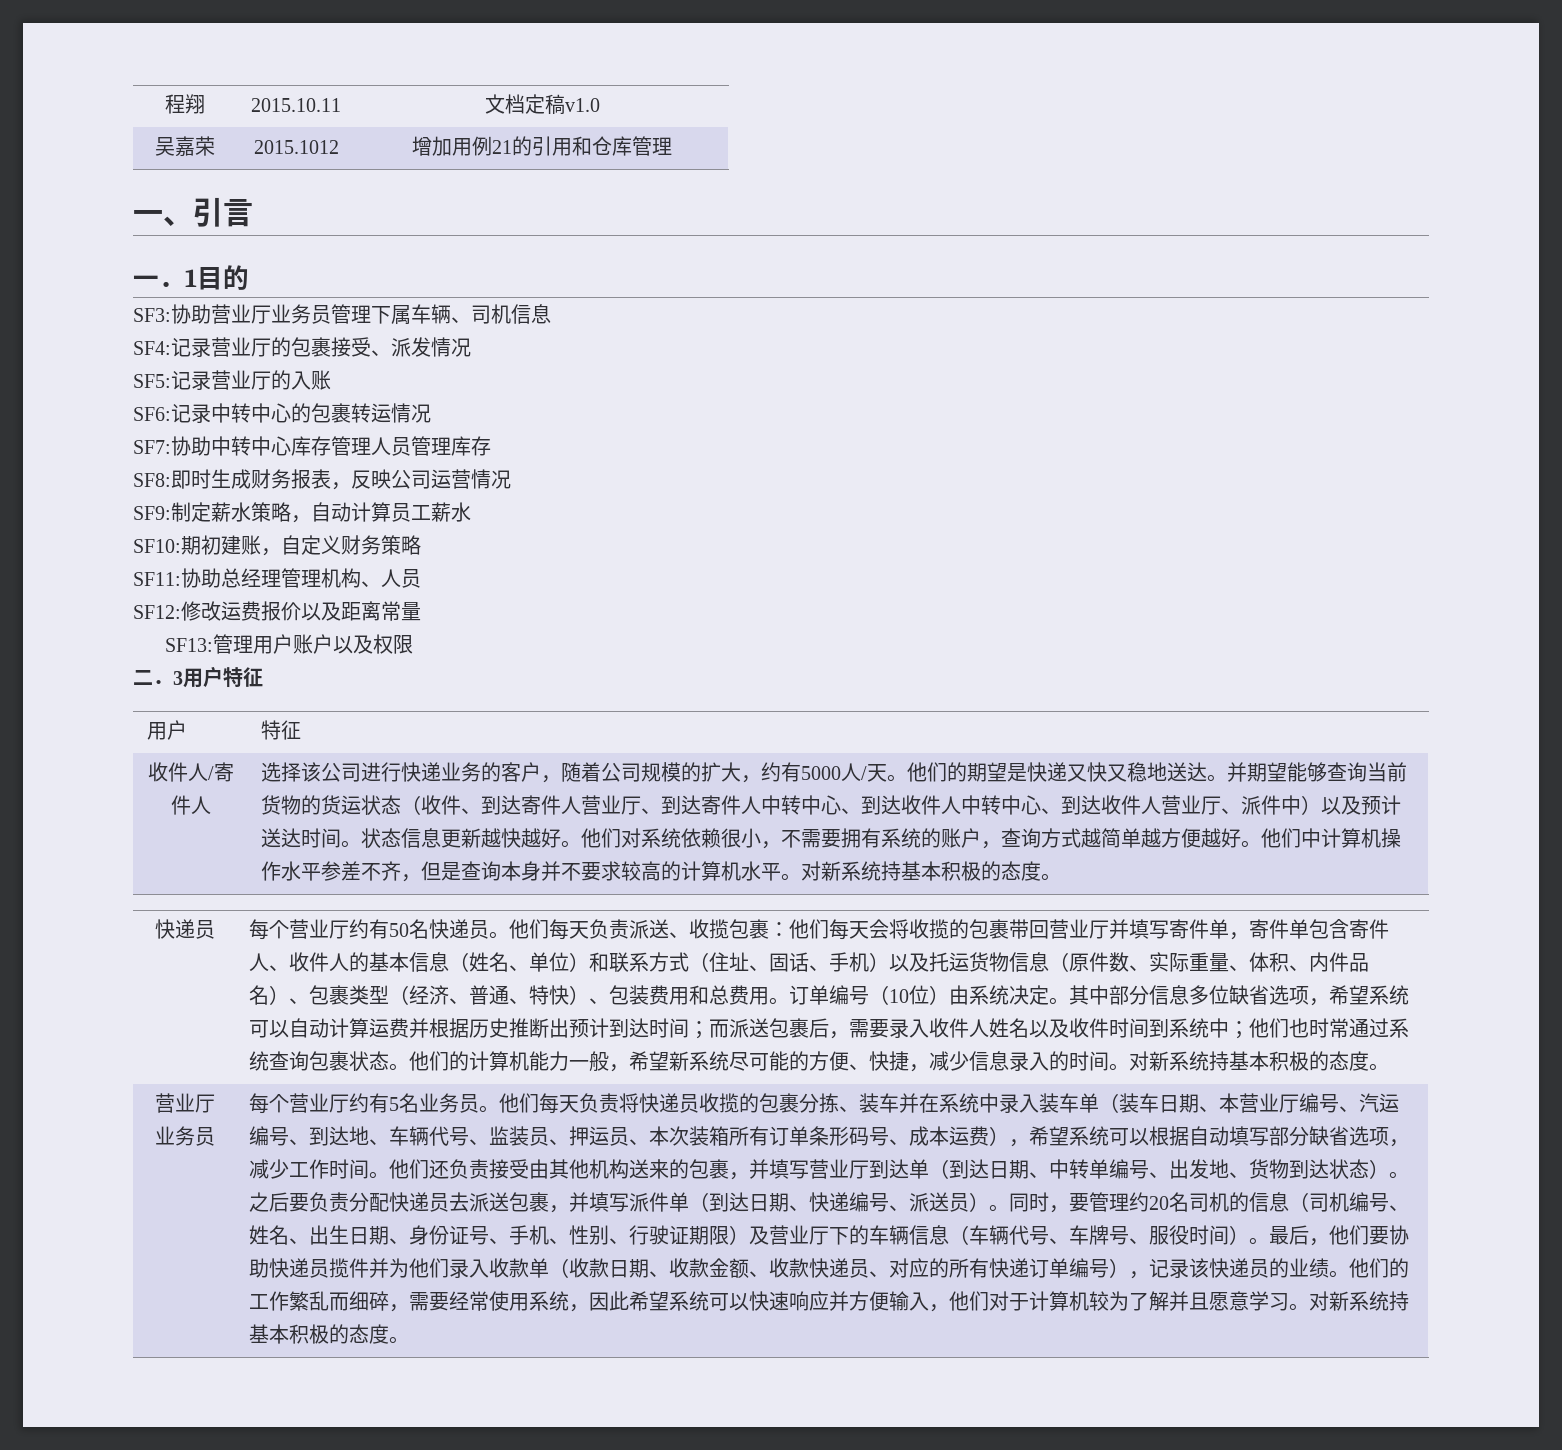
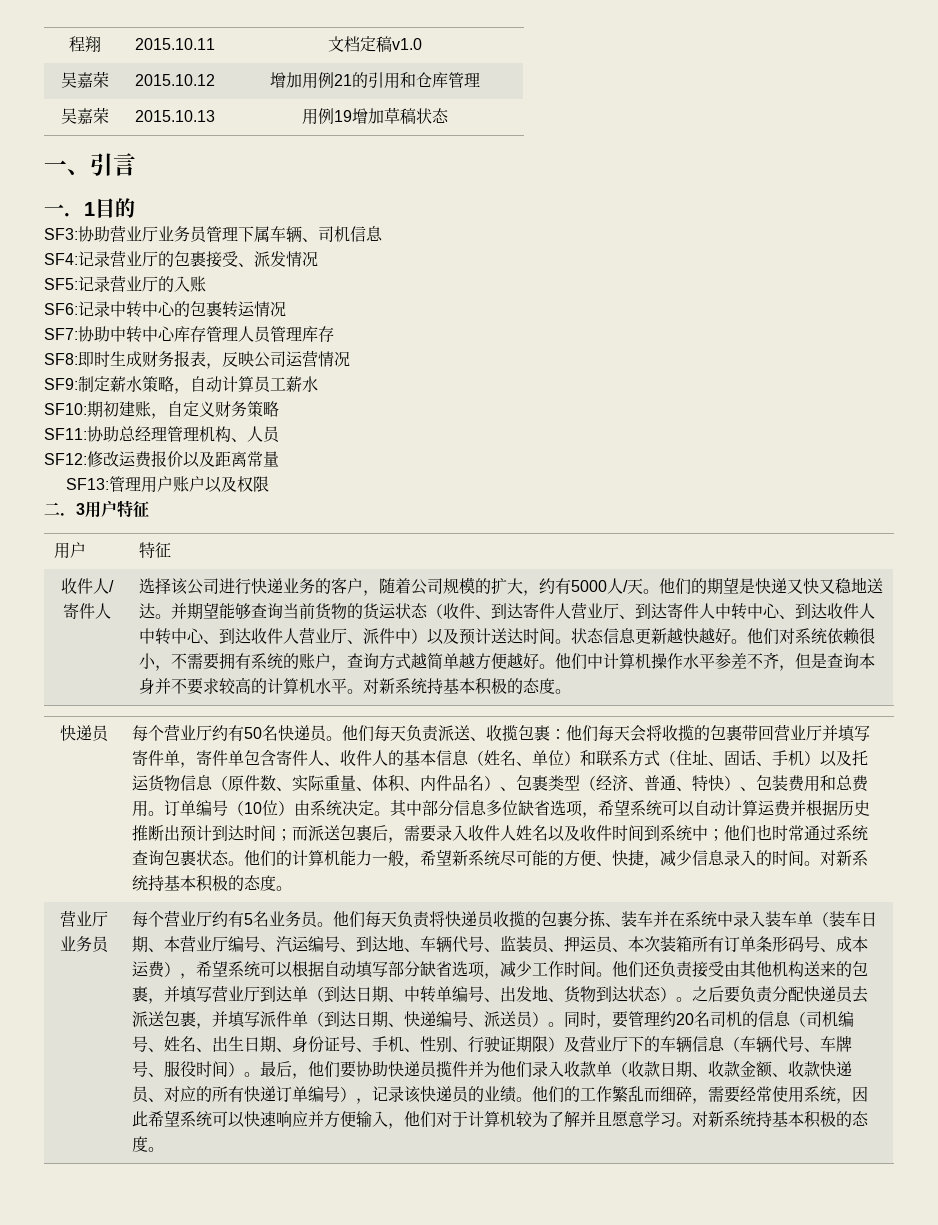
- 吴嘉荣 | 2015.1012 | 增加用例21的引用和仓库管理
+ 吴嘉荣 | 2015.10.12 | 增加用例21的引用和仓库管理
+ 吴嘉荣 | 2015.10.13 | 用例19增加草稿状态

